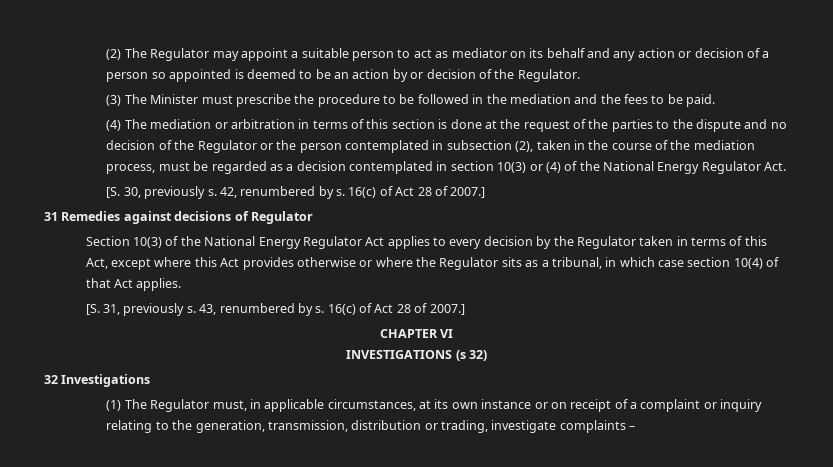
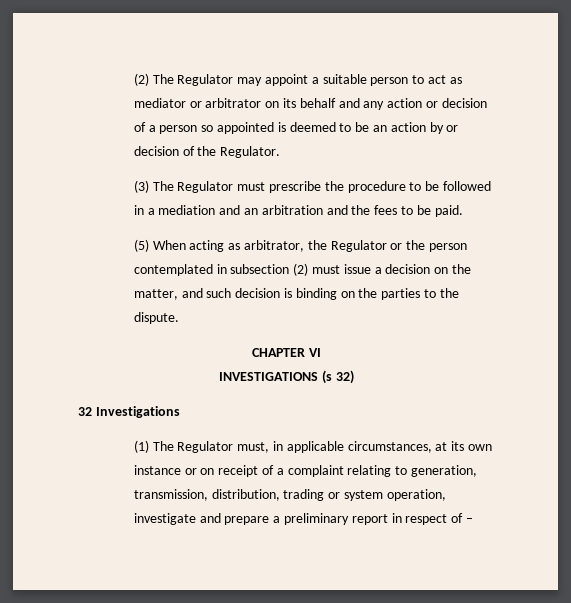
- (2) The Regulator may appoint a suitable person to act as mediator on its behalf and any action or decision of a person so appointed is deemed to be an action by or decision of the Regulator.
+ (2) The Regulator may appoint a suitable person to act as mediator or arbitrator on its behalf and any action or decision of a person so appointed is deemed to be an action by or decision of the Regulator.
- (3) The Minister must prescribe the procedure to be followed in the mediation and the fees to be paid.
+ (3) The Regulator must prescribe the procedure to be followed in a mediation and an arbitration and the fees to be paid.
- (4) The mediation or arbitration in terms of this section is done at the request of the parties to the dispute and no decision of the Regulator or the person contemplated in subsection (2), taken in the course of the mediation process, must be regarded as a decision contemplated in section 10(3) or (4) of the National Energy Regulator Act.
- [S. 30, previously s. 42, renumbered by s. 16(c) of Act 28 of 2007.]
- 31 Remedies against decisions of Regulator
- Section 10(3) of the National Energy Regulator Act applies to every decision by the Regulator taken in terms of this Act, except where this Act provides otherwise or where the Regulator sits as a tribunal, in which case section 10(4) of that Act applies.
- [S. 31, previously s. 43, renumbered by s. 16(c) of Act 28 of 2007.]
+ (5) When acting as arbitrator, the Regulator or the person contemplated in subsection (2) must issue a decision on the matter, and such decision is binding on the parties to the dispute.
- (1) The Regulator must, in applicable circumstances, at its own instance or on receipt of a complaint or inquiry relating to the generation, transmission, distribution or trading, investigate complaints –
+ (1) The Regulator must, in applicable circumstances, at its own instance or on receipt of a complaint relating to generation, transmission, distribution, trading or system operation, investigate and prepare a preliminary report in respect of –

